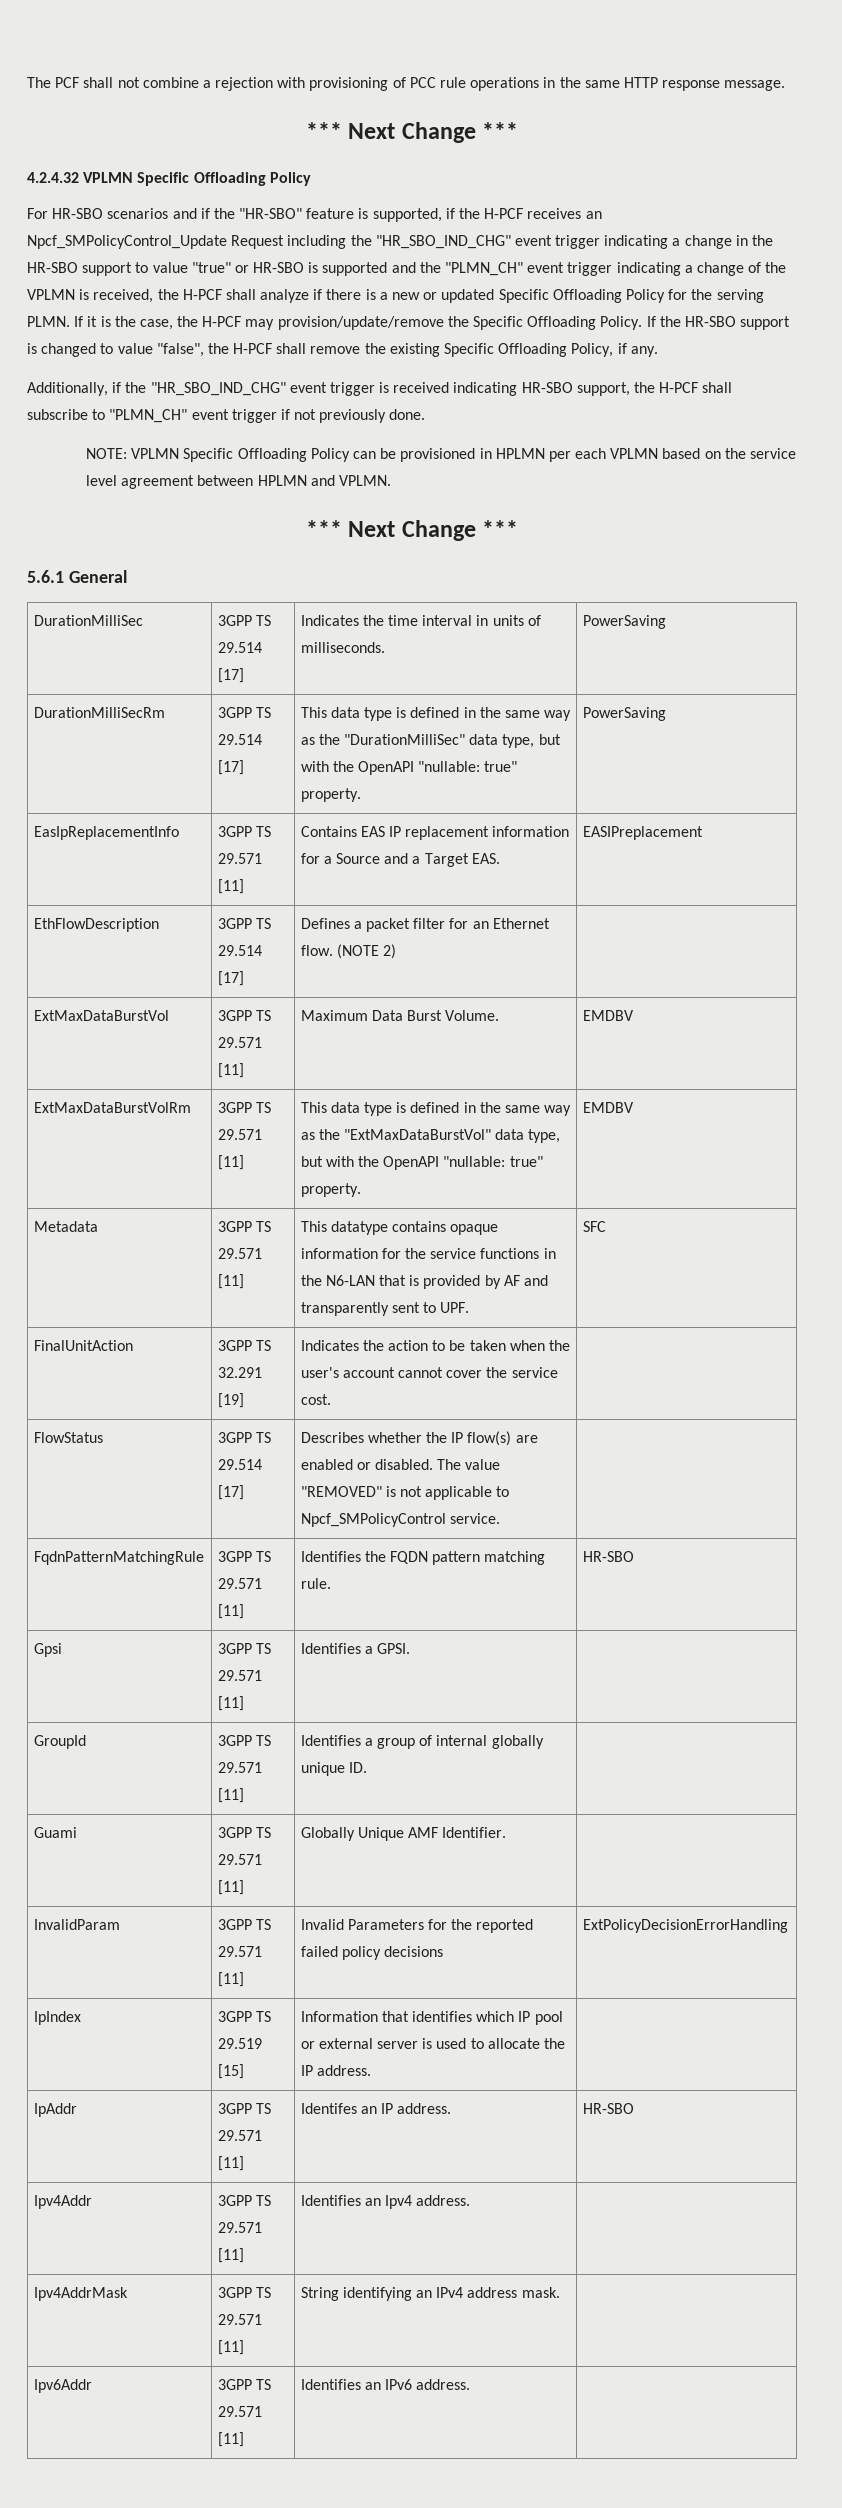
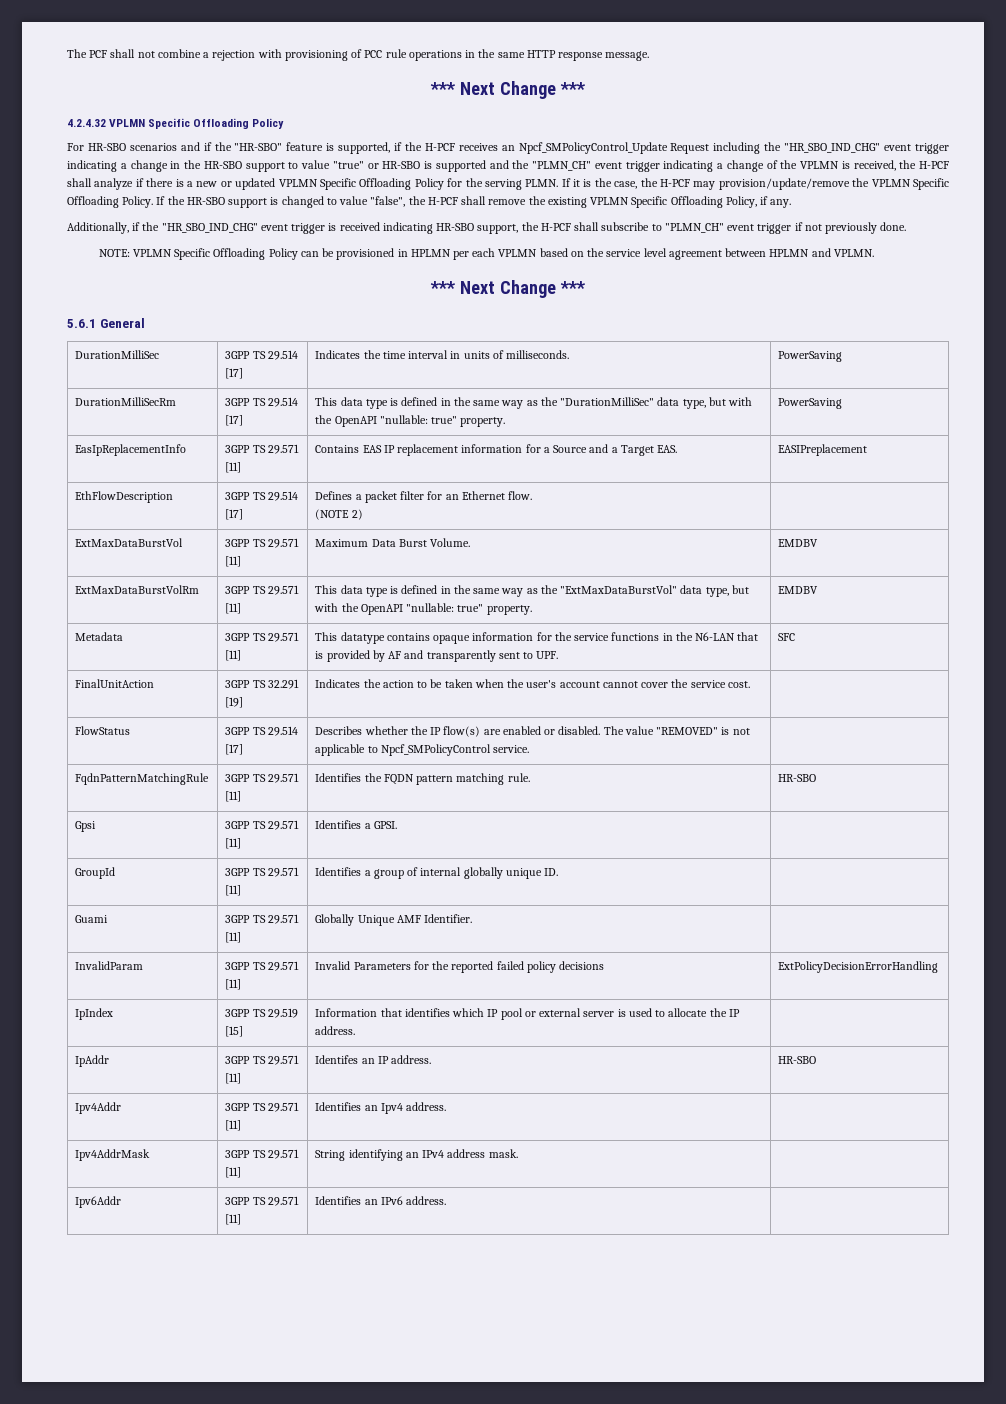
- For HR-SBO scenarios and if the "HR-SBO" feature is supported, if the H-PCF receives an Npcf_SMPolicyControl_Update Request including the "HR_SBO_IND_CHG" event trigger indicating a change in the HR-SBO support to value "true" or HR-SBO is supported and the "PLMN_CH" event trigger indicating a change of the VPLMN is received, the H-PCF shall analyze if there is a new or updated Specific Offloading Policy for the serving PLMN.
+ For HR-SBO scenarios and if the "HR-SBO" feature is supported, if the H-PCF receives an Npcf_SMPolicyControl_Update Request including the "HR_SBO_IND_CHG" event trigger indicating a change in the HR-SBO support to value "true" or HR-SBO is supported and the "PLMN_CH" event trigger indicating a change of the VPLMN is received, the H-PCF shall analyze if there is a new or updated VPLMN Specific Offloading Policy for the serving PLMN.
- If it is the case, the H-PCF may provision/update/remove the Specific Offloading Policy.
+ If it is the case, the H-PCF may provision/update/remove the VPLMN Specific Offloading Policy.
- If the HR-SBO support is changed to value "false", the H-PCF shall remove the existing Specific Offloading Policy, if any.
+ If the HR-SBO support is changed to value "false", the H-PCF shall remove the existing VPLMN Specific Offloading Policy, if any.
- EthFlowDescription | 3GPP TS 29.514 [17] | Defines a packet filter for an Ethernet flow. (NOTE 2) |
+ EthFlowDescription | 3GPP TS 29.514 [17] | Defines a packet filter for an Ethernet flow.
+ (NOTE 2) |

